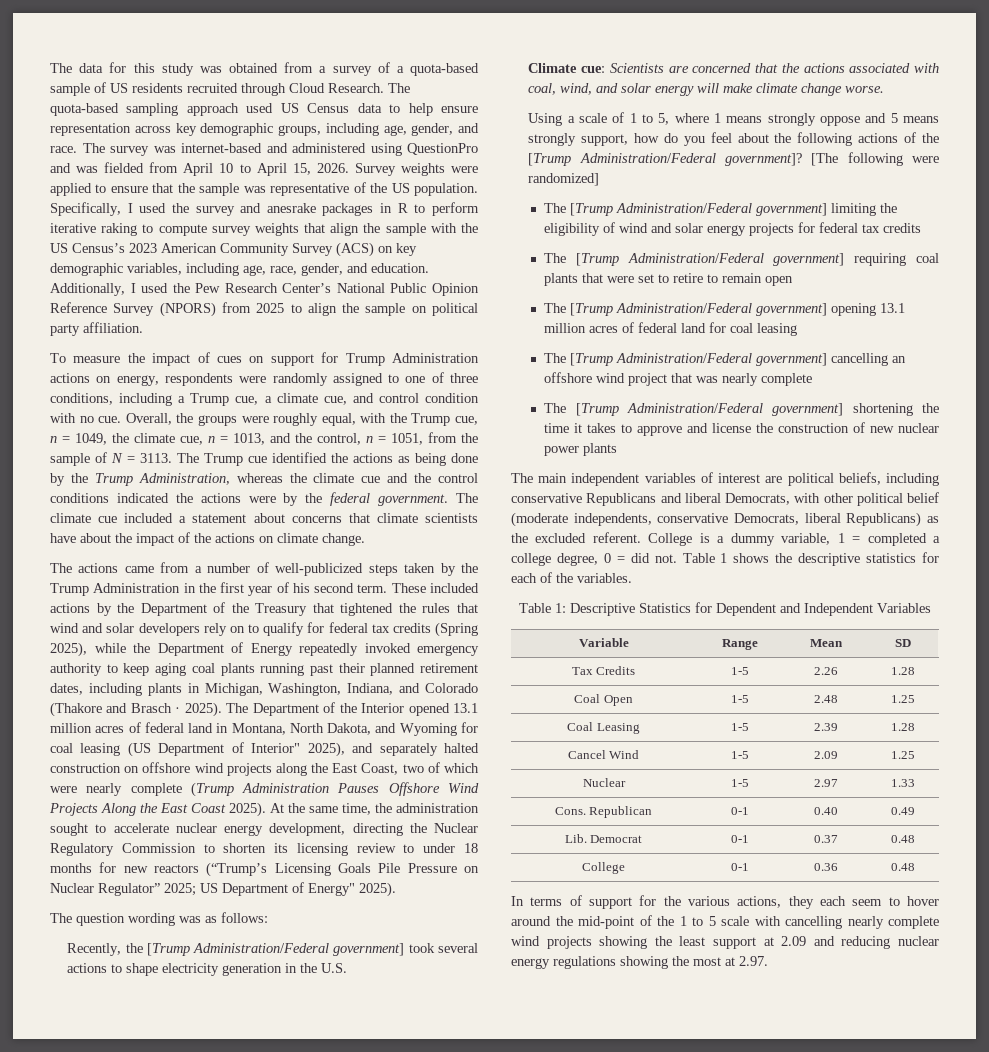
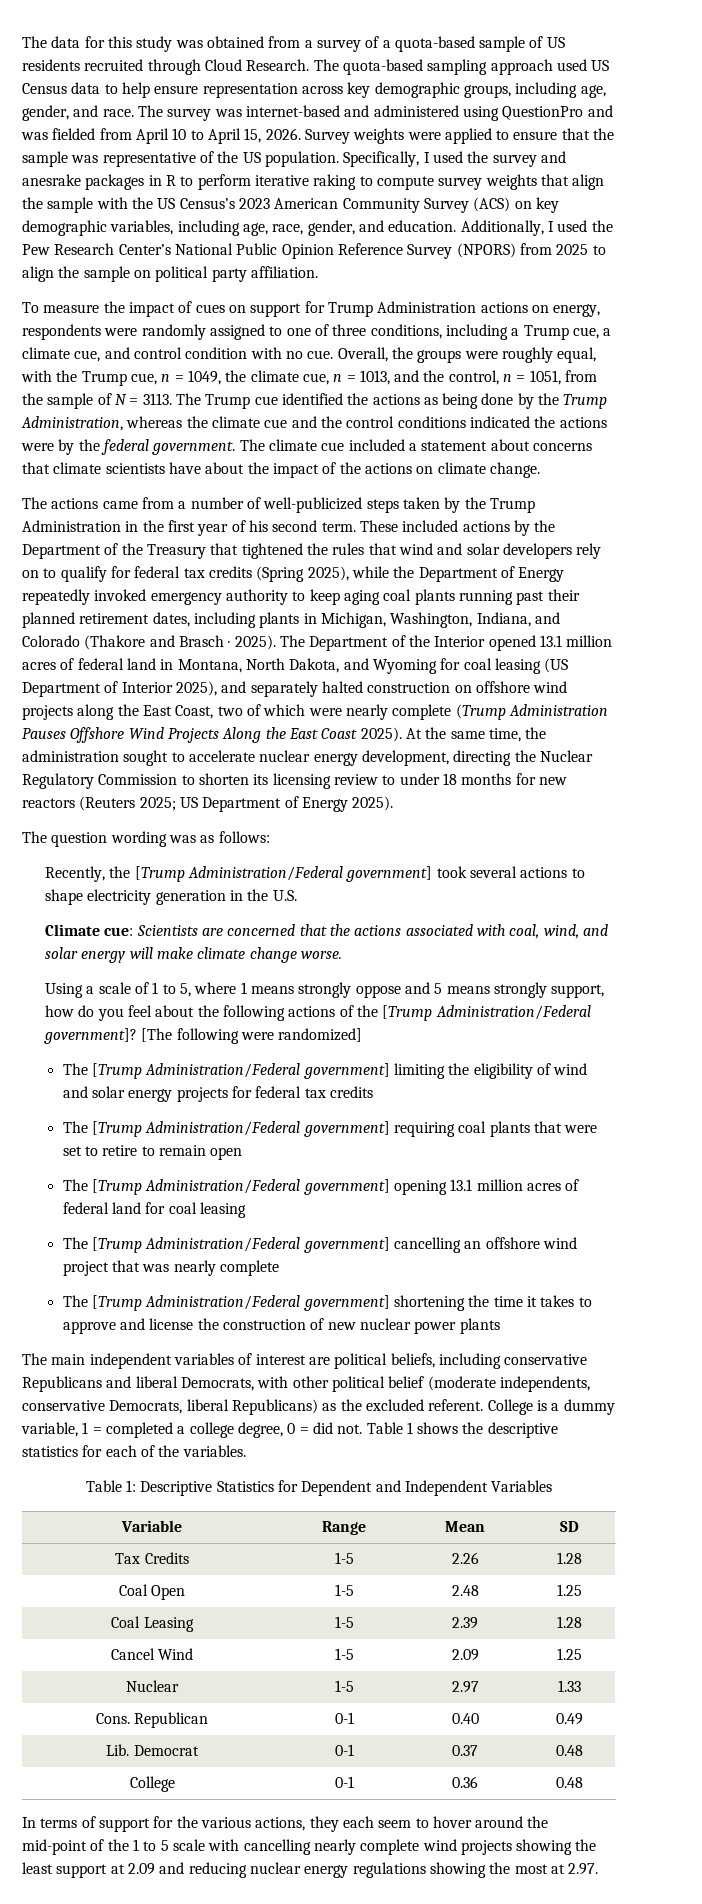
- The Department of the Interior opened 13.1 million acres of federal land in Montana, North Dakota, and Wyoming for coal leasing (US Department of Interior" 2025), and separately halted construction on offshore wind projects along the East Coast, two of which were nearly complete (Trump Administration Pauses Offshore Wind Projects Along the East Coast 2025).
+ The Department of the Interior opened 13.1 million acres of federal land in Montana, North Dakota, and Wyoming for coal leasing (US Department of Interior 2025), and separately halted construction on offshore wind projects along the East Coast, two of which were nearly complete (Trump Administration Pauses Offshore Wind Projects Along the East Coast 2025).
- At the same time, the administration sought to accelerate nuclear energy development, directing the Nuclear Regulatory Commission to shorten its licensing review to under 18 months for new reactors (“Trump’s Licensing Goals Pile Pressure on Nuclear Regulator” 2025; US Department of Energy" 2025).
+ At the same time, the administration sought to accelerate nuclear energy development, directing the Nuclear Regulatory Commission to shorten its licensing review to under 18 months for new reactors (Reuters 2025; US Department of Energy 2025).

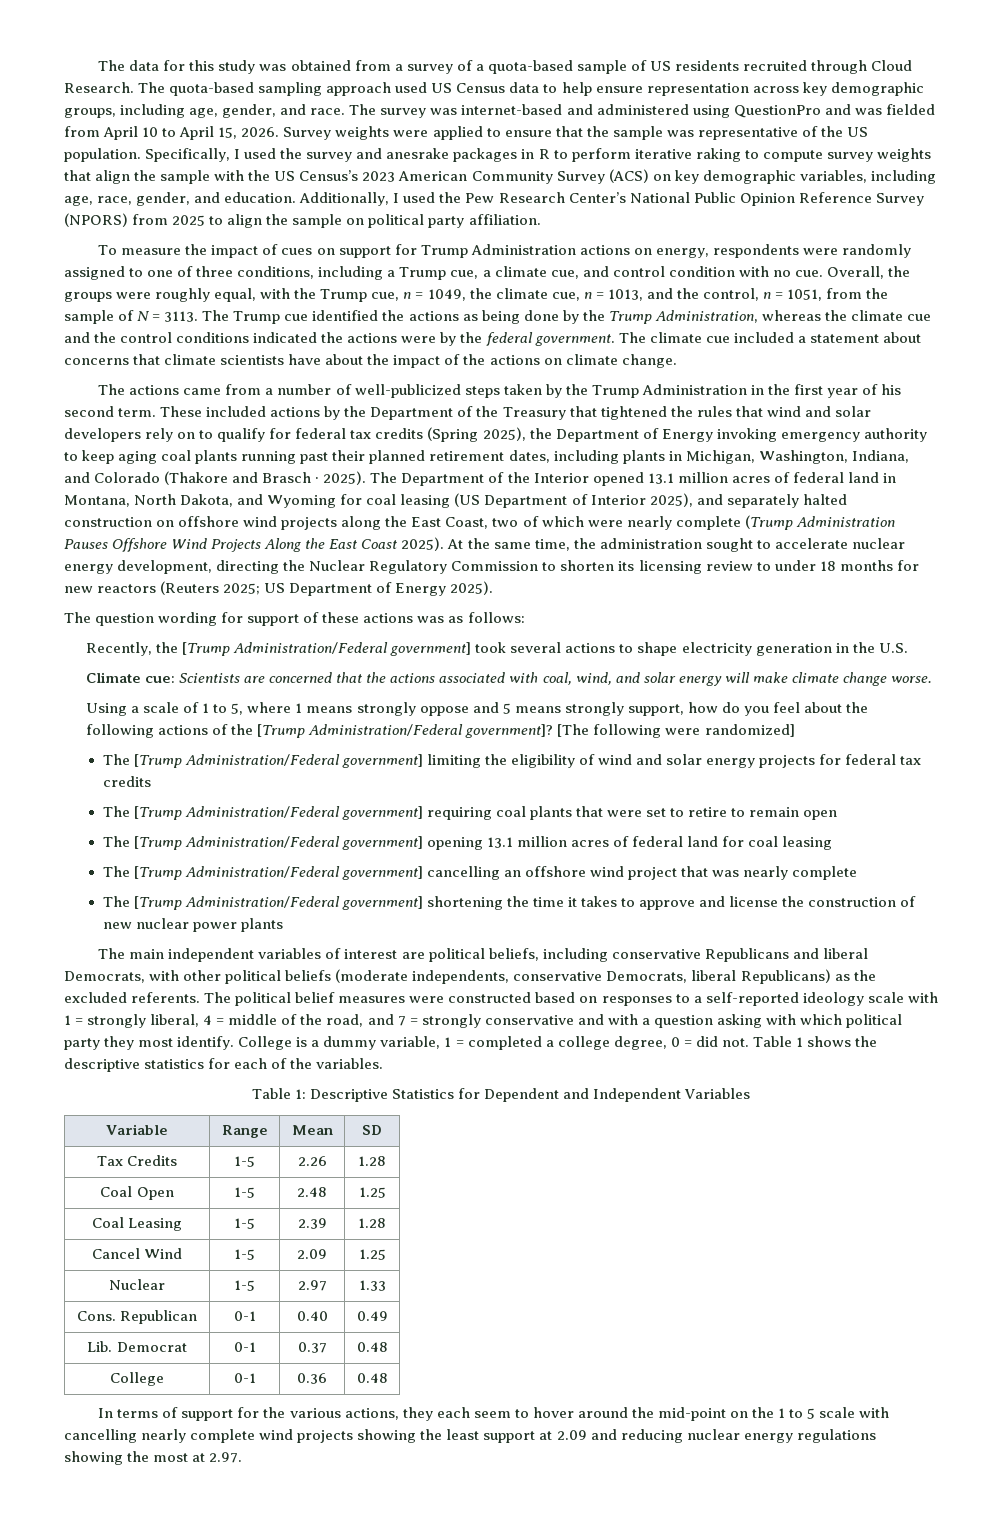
- These included actions by the Department of the Treasury that tightened the rules that wind and solar developers rely on to qualify for federal tax credits (Spring 2025), while the Department of Energy repeatedly invoked emergency authority to keep aging coal plants running past their planned retirement dates, including plants in Michigan, Washington, Indiana, and Colorado (Thakore and Brasch · 2025).
+ These included actions by the Department of the Treasury that tightened the rules that wind and solar developers rely on to qualify for federal tax credits (Spring 2025), the Department of Energy invoking emergency authority to keep aging coal plants running past their planned retirement dates, including plants in Michigan, Washington, Indiana, and Colorado (Thakore and Brasch · 2025).
- The question wording was as follows:
+ The question wording for support of these actions was as follows:
- The main independent variables of interest are political beliefs, including conservative Republicans and liberal Democrats, with other political belief (moderate independents, conservative Democrats, liberal Republicans) as the excluded referent.
+ The main independent variables of interest are political beliefs, including conservative Republicans and liberal Democrats, with other political beliefs (moderate independents, conservative Democrats, liberal Republicans) as the excluded referents. The political belief measures were constructed based on responses to a self-reported ideology scale with 1 = strongly liberal, 4 = middle of the road, and 7 = strongly conservative and with a question asking with which political party they most identify.
- In terms of support for the various actions, they each seem to hover around the mid-point of the 1 to 5 scale with cancelling nearly complete wind projects showing the least support at 2.09 and reducing nuclear energy regulations showing the most at 2.97.
+ In terms of support for the various actions, they each seem to hover around the mid-point on the 1 to 5 scale with cancelling nearly complete wind projects showing the least support at 2.09 and reducing nuclear energy regulations showing the most at 2.97.

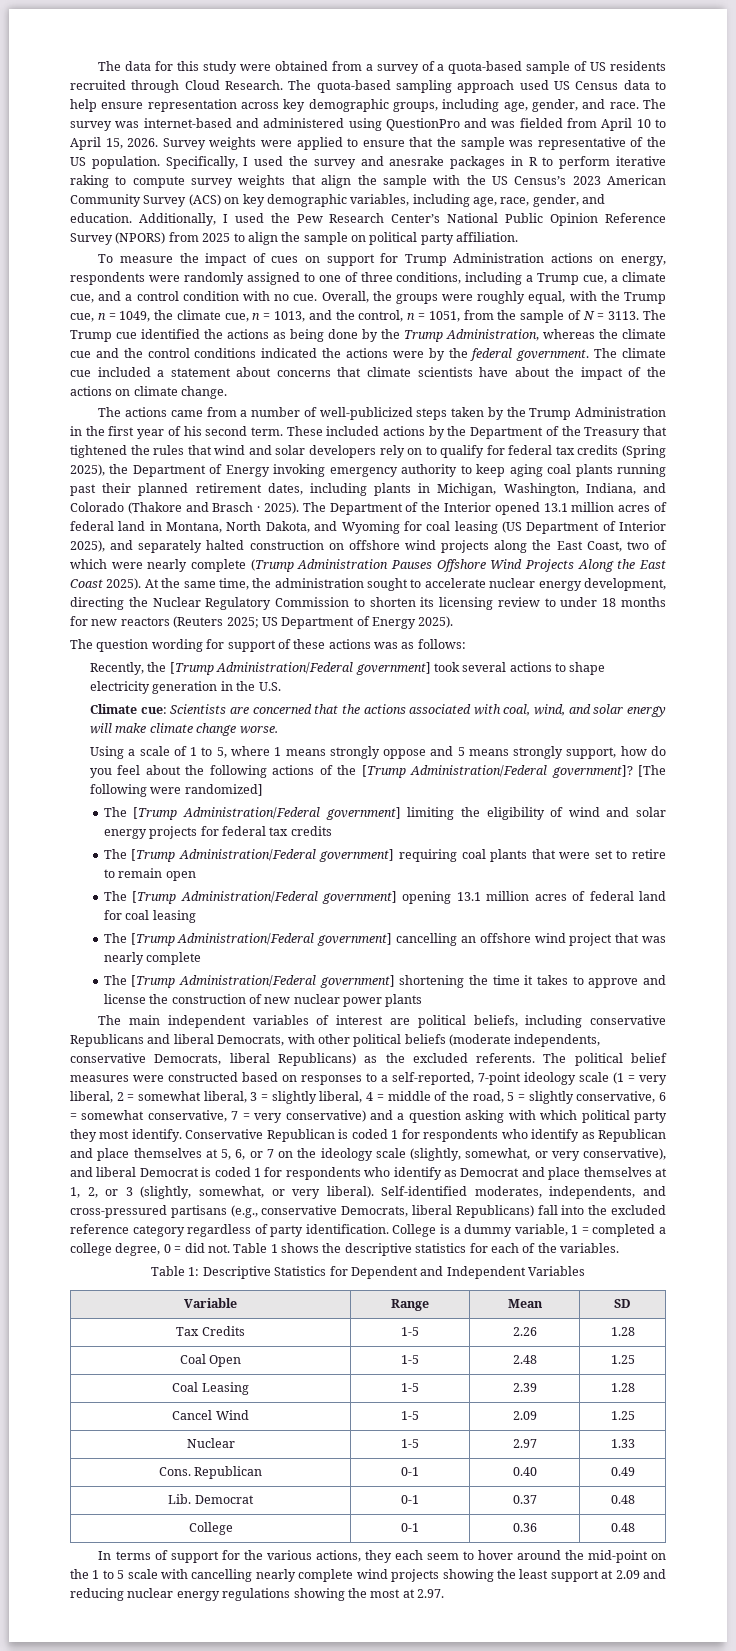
- The data for this study was obtained from a survey of a quota-based sample of US residents recruited through Cloud Research.
+ The data for this study were obtained from a survey of a quota-based sample of US residents recruited through Cloud Research.
- To measure the impact of cues on support for Trump Administration actions on energy, respondents were randomly assigned to one of three conditions, including a Trump cue, a climate cue, and control condition with no cue.
+ To measure the impact of cues on support for Trump Administration actions on energy, respondents were randomly assigned to one of three conditions, including a Trump cue, a climate cue, and a control condition with no cue.
- The political belief measures were constructed based on responses to a self-reported ideology scale with 1 = strongly liberal, 4 = middle of the road, and 7 = strongly conservative and with a question asking with which political party they most identify.
+ The political belief measures were constructed based on responses to a self-reported, 7-point ideology scale (1 = very liberal, 2 = somewhat liberal, 3 = slightly liberal, 4 = middle of the road, 5 = slightly conservative, 6 = somewhat conservative, 7 = very conservative) and a question asking with which political party they most identify.
+ Conservative Republican is coded 1 for respondents who identify as Republican and place themselves at 5, 6, or 7 on the ideology scale (slightly, somewhat, or very conservative), and liberal Democrat is coded 1 for respondents who identify as Democrat and place themselves at 1, 2, or 3 (slightly, somewhat, or very liberal). Self-identified moderates, independents, and cross-pressured partisans (e.g., conservative Democrats, liberal Republicans) fall into the excluded reference category regardless of party identification.

